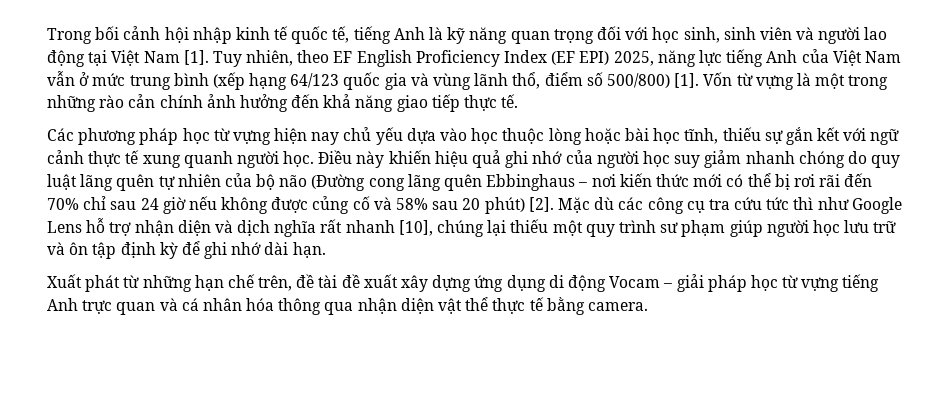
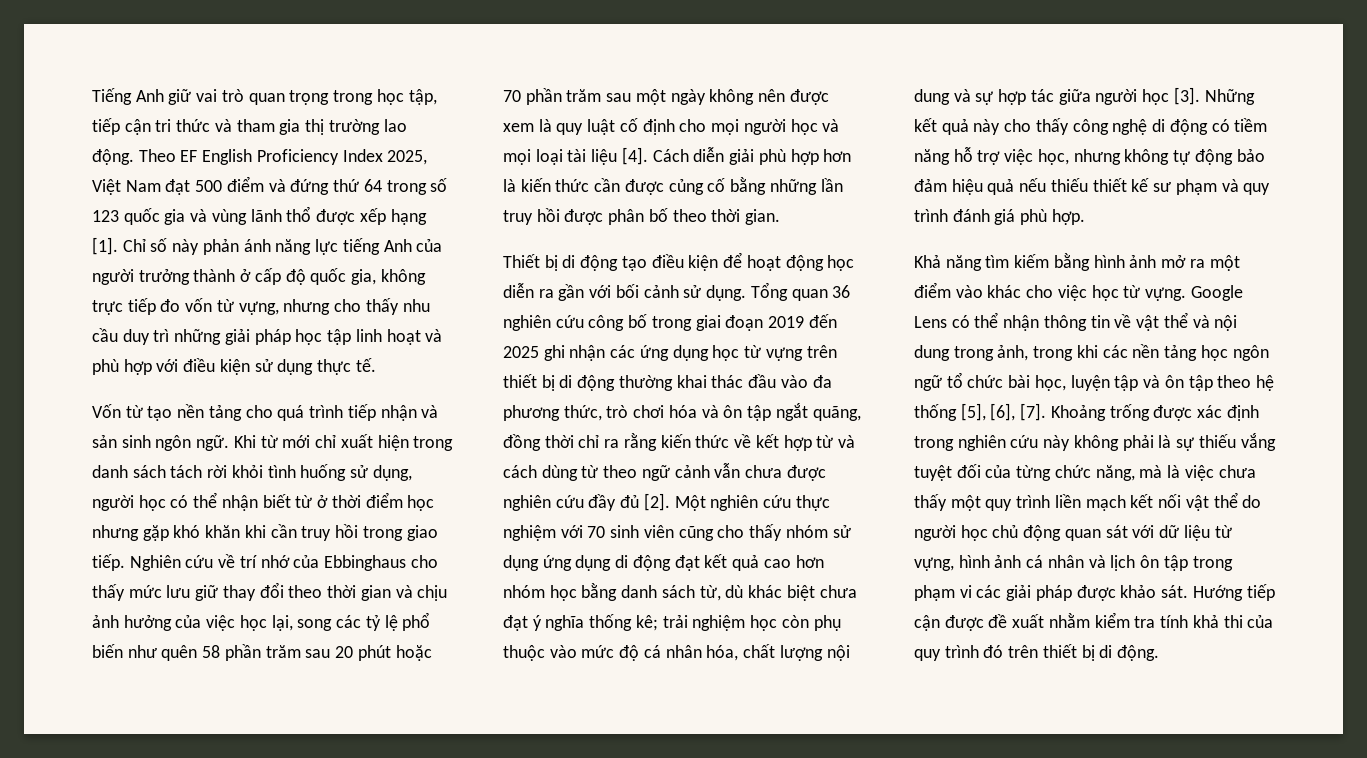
- Trong bối cảnh hội nhập kinh tế quốc tế, tiếng Anh là kỹ năng quan trọng đối với học sinh, sinh viên và người lao động tại Việt Nam [1]. Tuy nhiên, theo EF English Proficiency Index (EF EPI) 2025, năng lực tiếng Anh của Việt Nam vẫn ở mức trung bình (xếp hạng 64/123 quốc gia và vùng lãnh thổ, điểm số 500/800) [1]. Vốn từ vựng là một trong những rào cản chính ảnh hưởng đến khả năng giao tiếp thực tế.
- Các phương pháp học từ vựng hiện nay chủ yếu dựa vào học thuộc lòng hoặc bài học tĩnh, thiếu sự gắn kết với ngữ cảnh thực tế xung quanh người học. Điều này khiến hiệu quả ghi nhớ của người học suy giảm nhanh chóng do quy luật lãng quên tự nhiên của bộ não (Đường cong lãng quên Ebbinghaus – nơi kiến thức mới có thể bị rơi rãi đến 70% chỉ sau 24 giờ nếu không được củng cố và 58% sau 20 phút) [2]. Mặc dù các công cụ tra cứu tức thì như Google Lens hỗ trợ nhận diện và dịch nghĩa rất nhanh [10], chúng lại thiếu một quy trình sư phạm giúp người học lưu trữ và ôn tập định kỳ để ghi nhớ dài hạn.
- Xuất phát từ những hạn chế trên, đề tài đề xuất xây dựng ứng dụng di động Vocam – giải pháp học từ vựng tiếng Anh trực quan và cá nhân hóa thông qua nhận diện vật thể thực tế bằng camera.
+ Tiếng Anh giữ vai trò quan trọng trong học tập, tiếp cận tri thức và tham gia thị trường lao động. Theo EF English Proficiency Index 2025, Việt Nam đạt 500 điểm và đứng thứ 64 trong số 123 quốc gia và vùng lãnh thổ được xếp hạng [1]. Chỉ số này phản ánh năng lực tiếng Anh của người trưởng thành ở cấp độ quốc gia, không trực tiếp đo vốn từ vựng, nhưng cho thấy nhu cầu duy trì những giải pháp học tập linh hoạt và phù hợp với điều kiện sử dụng thực tế.
+ Vốn từ tạo nền tảng cho quá trình tiếp nhận và sản sinh ngôn ngữ. Khi từ mới chỉ xuất hiện trong danh sách tách rời khỏi tình huống sử dụng, người học có thể nhận biết từ ở thời điểm học nhưng gặp khó khăn khi cần truy hồi trong giao tiếp. Nghiên cứu về trí nhớ của Ebbinghaus cho thấy mức lưu giữ thay đổi theo thời gian và chịu ảnh hưởng của việc học lại, song các tỷ lệ phổ biến như quên 58 phần trăm sau 20 phút hoặc 70 phần trăm sau một ngày không nên được xem là quy luật cố định cho mọi người học và mọi loại tài liệu [4]. Cách diễn giải phù hợp hơn là kiến thức cần được củng cố bằng những lần truy hồi được phân bố theo thời gian.
+ Thiết bị di động tạo điều kiện để hoạt động học diễn ra gần với bối cảnh sử dụng. Tổng quan 36 nghiên cứu công bố trong giai đoạn 2019 đến 2025 ghi nhận các ứng dụng học từ vựng trên thiết bị di động thường khai thác đầu vào đa phương thức, trò chơi hóa và ôn tập ngắt quãng, đồng thời chỉ ra rằng kiến thức về kết hợp từ và cách dùng từ theo ngữ cảnh vẫn chưa được nghiên cứu đầy đủ [2]. Một nghiên cứu thực nghiệm với 70 sinh viên cũng cho thấy nhóm sử dụng ứng dụng di động đạt kết quả cao hơn nhóm học bằng danh sách từ, dù khác biệt chưa đạt ý nghĩa thống kê; trải nghiệm học còn phụ thuộc vào mức độ cá nhân hóa, chất lượng nội dung và sự hợp tác giữa người học [3]. Những kết quả này cho thấy công nghệ di động có tiềm năng hỗ trợ việc học, nhưng không tự động bảo đảm hiệu quả nếu thiếu thiết kế sư phạm và quy trình đánh giá phù hợp.
+ Khả năng tìm kiếm bằng hình ảnh mở ra một điểm vào khác cho việc học từ vựng. Google Lens có thể nhận thông tin về vật thể và nội dung trong ảnh, trong khi các nền tảng học ngôn ngữ tổ chức bài học, luyện tập và ôn tập theo hệ thống [5], [6], [7]. Khoảng trống được xác định trong nghiên cứu này không phải là sự thiếu vắng tuyệt đối của từng chức năng, mà là việc chưa thấy một quy trình liền mạch kết nối vật thể do người học chủ động quan sát với dữ liệu từ vựng, hình ảnh cá nhân và lịch ôn tập trong phạm vi các giải pháp được khảo sát. Hướng tiếp cận được đề xuất nhằm kiểm tra tính khả thi của quy trình đó trên thiết bị di động.

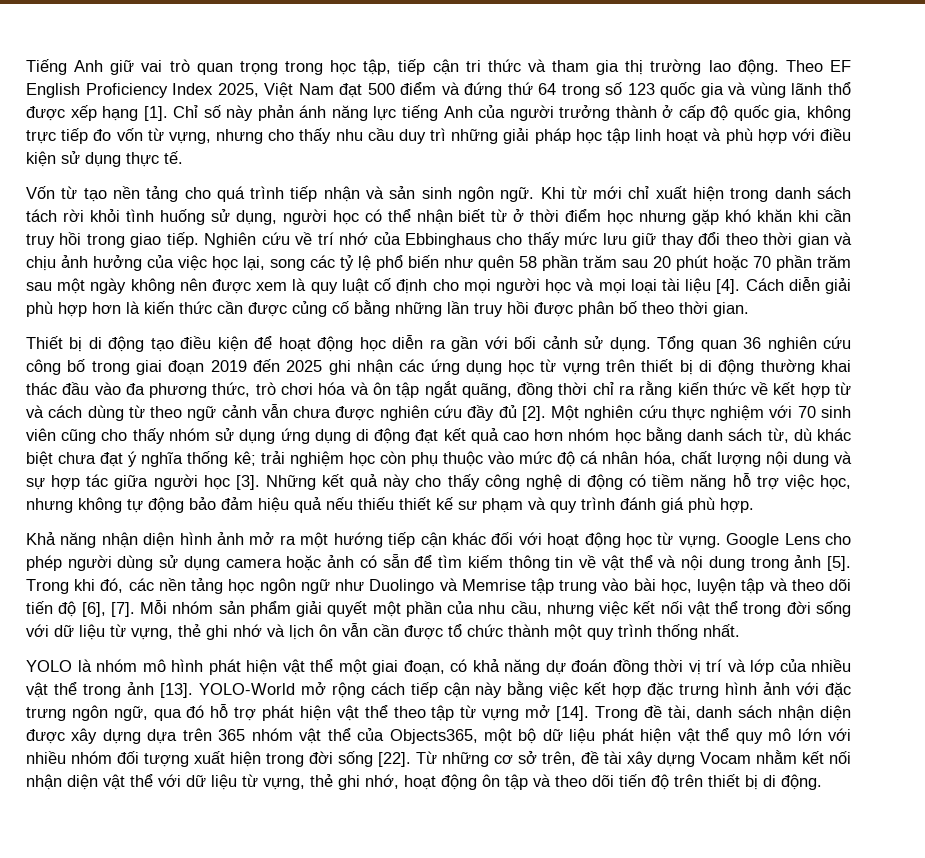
- Khả năng tìm kiếm bằng hình ảnh mở ra một điểm vào khác cho việc học từ vựng.
+ Khả năng nhận diện hình ảnh mở ra một hướng tiếp cận khác đối với hoạt động học từ vựng.
- Google Lens có thể nhận thông tin về vật thể và nội dung trong ảnh, trong khi các nền tảng học ngôn ngữ tổ chức bài học, luyện tập và ôn tập theo hệ thống [5], [6], [7]. Khoảng trống được xác định trong nghiên cứu này không phải là sự thiếu vắng tuyệt đối của từng chức năng, mà là việc chưa thấy một quy trình liền mạch kết nối vật thể do người học chủ động quan sát với dữ liệu từ vựng, hình ảnh cá nhân và lịch ôn tập trong phạm vi các giải pháp được khảo sát. Hướng tiếp cận được đề xuất nhằm kiểm tra tính khả thi của quy trình đó trên thiết bị di động.
+ Google Lens cho phép người dùng sử dụng camera hoặc ảnh có sẵn để tìm kiếm thông tin về vật thể và nội dung trong ảnh [5]. Trong khi đó, các nền tảng học ngôn ngữ như Duolingo và Memrise tập trung vào bài học, luyện tập và theo dõi tiến độ [6], [7]. Mỗi nhóm sản phẩm giải quyết một phần của nhu cầu, nhưng việc kết nối vật thể trong đời sống với dữ liệu từ vựng, thẻ ghi nhớ và lịch ôn vẫn cần được tổ chức thành một quy trình thống nhất.
+ YOLO là nhóm mô hình phát hiện vật thể một giai đoạn, có khả năng dự đoán đồng thời vị trí và lớp của nhiều vật thể trong ảnh [13]. YOLO-World mở rộng cách tiếp cận này bằng việc kết hợp đặc trưng hình ảnh với đặc trưng ngôn ngữ, qua đó hỗ trợ phát hiện vật thể theo tập từ vựng mở [14]. Trong đề tài, danh sách nhận diện được xây dựng dựa trên 365 nhóm vật thể của Objects365, một bộ dữ liệu phát hiện vật thể quy mô lớn với nhiều nhóm đối tượng xuất hiện trong đời sống [22]. Từ những cơ sở trên, đề tài xây dựng Vocam nhằm kết nối nhận diện vật thể với dữ liệu từ vựng, thẻ ghi nhớ, hoạt động ôn tập và theo dõi tiến độ trên thiết bị di động.

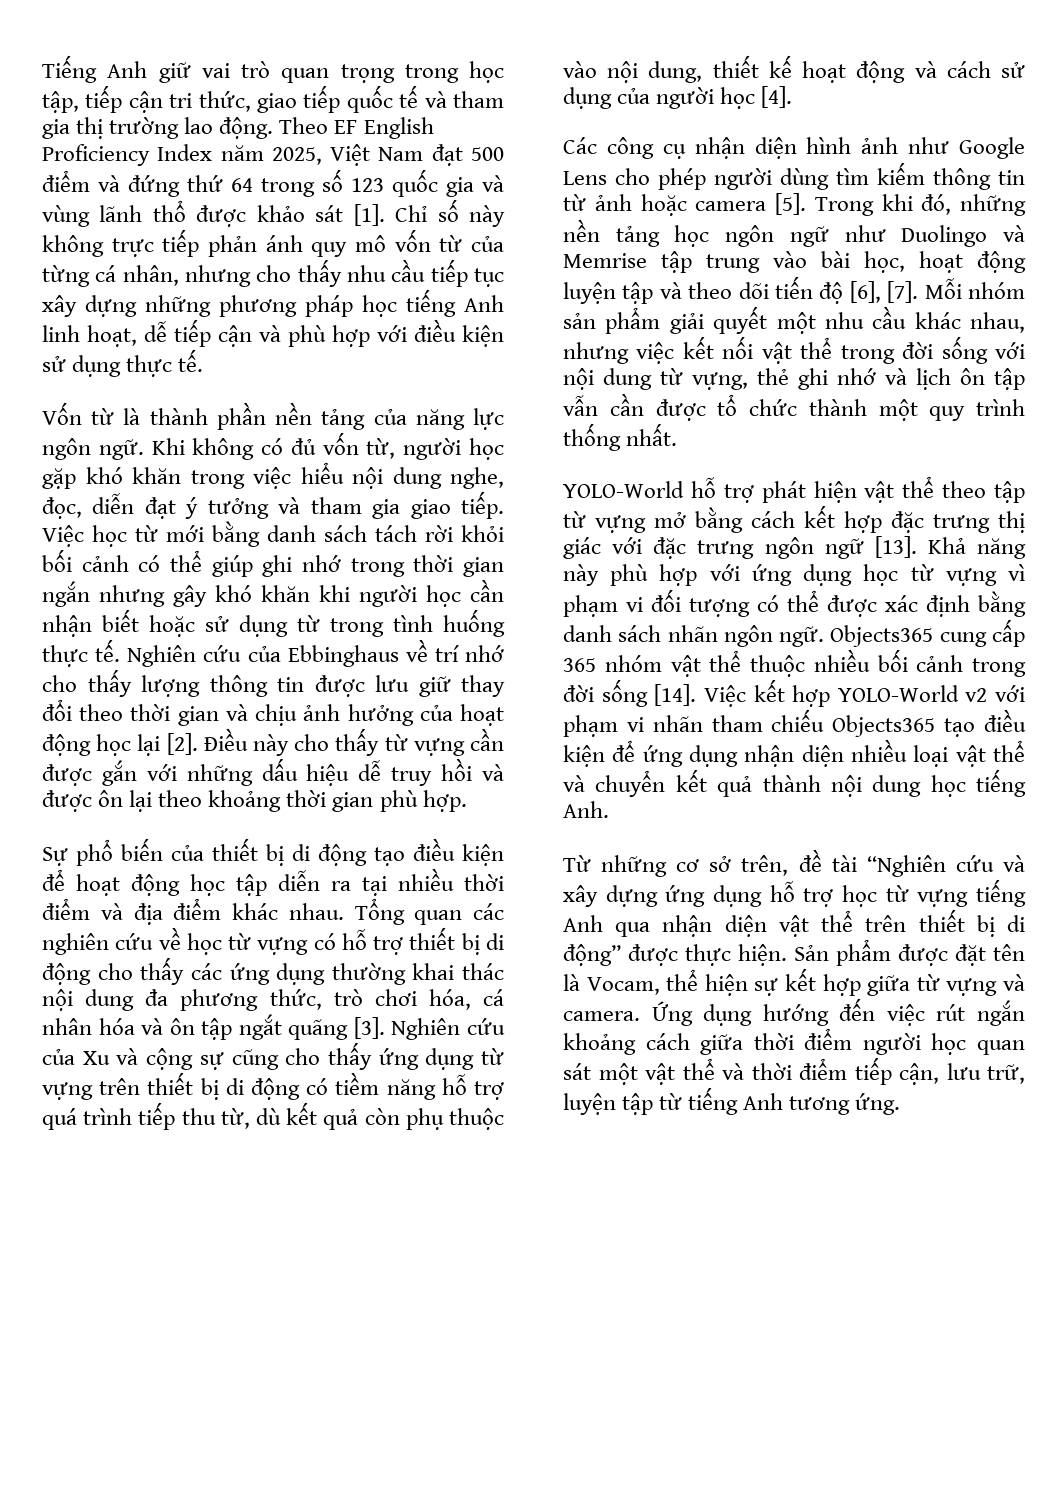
- Tiếng Anh giữ vai trò quan trọng trong học tập, tiếp cận tri thức và tham gia thị trường lao động.
+ Tiếng Anh giữ vai trò quan trọng trong học tập, tiếp cận tri thức, giao tiếp quốc tế và tham gia thị trường lao động.
- Theo EF English Proficiency Index 2025, Việt Nam đạt 500 điểm và đứng thứ 64 trong số 123 quốc gia và vùng lãnh thổ được xếp hạng [1].
+ Theo EF English Proficiency Index năm 2025, Việt Nam đạt 500 điểm và đứng thứ 64 trong số 123 quốc gia và vùng lãnh thổ được khảo sát [1].
- Chỉ số này phản ánh năng lực tiếng Anh của người trưởng thành ở cấp độ quốc gia, không trực tiếp đo vốn từ vựng, nhưng cho thấy nhu cầu duy trì những giải pháp học tập linh hoạt và phù hợp với điều kiện sử dụng thực tế.
+ Chỉ số này không trực tiếp phản ánh quy mô vốn từ của từng cá nhân, nhưng cho thấy nhu cầu tiếp tục xây dựng những phương pháp học tiếng Anh linh hoạt, dễ tiếp cận và phù hợp với điều kiện sử dụng thực tế.
- Vốn từ tạo nền tảng cho quá trình tiếp nhận và sản sinh ngôn ngữ. Khi từ mới chỉ xuất hiện trong danh sách tách rời khỏi tình huống sử dụng, người học có thể nhận biết từ ở thời điểm học nhưng gặp khó khăn khi cần truy hồi trong giao tiếp. Nghiên cứu về trí nhớ của Ebbinghaus cho thấy mức lưu giữ thay đổi theo thời gian và chịu ảnh hưởng của việc học lại, song các tỷ lệ phổ biến như quên 58 phần trăm sau 20 phút hoặc 70 phần trăm sau một ngày không nên được xem là quy luật cố định cho mọi người học và mọi loại tài liệu [4]. Cách diễn giải phù hợp hơn là kiến thức cần được củng cố bằng những lần truy hồi được phân bố theo thời gian.
- Thiết bị di động tạo điều kiện để hoạt động học diễn ra gần với bối cảnh sử dụng.
+ Vốn từ là thành phần nền tảng của năng lực ngôn ngữ. Khi không có đủ vốn từ, người học gặp khó khăn trong việc hiểu nội dung nghe, đọc, diễn đạt ý tưởng và tham gia giao tiếp. Việc học từ mới bằng danh sách tách rời khỏi bối cảnh có thể giúp ghi nhớ trong thời gian ngắn nhưng gây khó khăn khi người học cần nhận biết hoặc sử dụng từ trong tình huống thực tế. Nghiên cứu của Ebbinghaus về trí nhớ cho thấy lượng thông tin được lưu giữ thay đổi theo thời gian và chịu ảnh hưởng của hoạt động học lại [2]. Điều này cho thấy từ vựng cần được gắn với những dấu hiệu dễ truy hồi và được ôn lại theo khoảng thời gian phù hợp.
+ Sự phổ biến của thiết bị di động tạo điều kiện để hoạt động học tập diễn ra tại nhiều thời điểm và địa điểm khác nhau.
- Tổng quan 36 nghiên cứu công bố trong giai đoạn 2019 đến 2025 ghi nhận các ứng dụng học từ vựng trên thiết bị di động thường khai thác đầu vào đa phương thức, trò chơi hóa và ôn tập ngắt quãng, đồng thời chỉ ra rằng kiến thức về kết hợp từ và cách dùng từ theo ngữ cảnh vẫn chưa được nghiên cứu đầy đủ [2]. Một nghiên cứu thực nghiệm với 70 sinh viên cũng cho thấy nhóm sử dụng ứng dụng di động đạt kết quả cao hơn nhóm học bằng danh sách từ, dù khác biệt chưa đạt ý nghĩa thống kê; trải nghiệm học còn phụ thuộc vào mức độ cá nhân hóa, chất lượng nội dung và sự hợp tác giữa người học [3]. Những kết quả này cho thấy công nghệ di động có tiềm năng hỗ trợ việc học, nhưng không tự động bảo đảm hiệu quả nếu thiếu thiết kế sư phạm và quy trình đánh giá phù hợp.
- Khả năng nhận diện hình ảnh mở ra một hướng tiếp cận khác đối với hoạt động học từ vựng. Google Lens cho phép người dùng sử dụng camera hoặc ảnh có sẵn để tìm kiếm thông tin về vật thể và nội dung trong ảnh [5].
+ Tổng quan các nghiên cứu về học từ vựng có hỗ trợ thiết bị di động cho thấy các ứng dụng thường khai thác nội dung đa phương thức, trò chơi hóa, cá nhân hóa và ôn tập ngắt quãng [3]. Nghiên cứu của Xu và cộng sự cũng cho thấy ứng dụng từ vựng trên thiết bị di động có tiềm năng hỗ trợ quá trình tiếp thu từ, dù kết quả còn phụ thuộc vào nội dung, thiết kế hoạt động và cách sử dụng của người học [4].
+ Các công cụ nhận diện hình ảnh như Google Lens cho phép người dùng tìm kiếm thông tin từ ảnh hoặc camera [5].
- Trong khi đó, các nền tảng học ngôn ngữ như Duolingo và Memrise tập trung vào bài học, luyện tập và theo dõi tiến độ [6], [7].
+ Trong khi đó, những nền tảng học ngôn ngữ như Duolingo và Memrise tập trung vào bài học, hoạt động luyện tập và theo dõi tiến độ [6], [7].
- Mỗi nhóm sản phẩm giải quyết một phần của nhu cầu, nhưng việc kết nối vật thể trong đời sống với dữ liệu từ vựng, thẻ ghi nhớ và lịch ôn vẫn cần được tổ chức thành một quy trình thống nhất.
+ Mỗi nhóm sản phẩm giải quyết một nhu cầu khác nhau, nhưng việc kết nối vật thể trong đời sống với nội dung từ vựng, thẻ ghi nhớ và lịch ôn tập vẫn cần được tổ chức thành một quy trình thống nhất.
- YOLO là nhóm mô hình phát hiện vật thể một giai đoạn, có khả năng dự đoán đồng thời vị trí và lớp của nhiều vật thể trong ảnh [13]. YOLO-World mở rộng cách tiếp cận này bằng việc kết hợp đặc trưng hình ảnh với đặc trưng ngôn ngữ, qua đó hỗ trợ phát hiện vật thể theo tập từ vựng mở [14]. Trong đề tài, danh sách nhận diện được xây dựng dựa trên 365 nhóm vật thể của Objects365, một bộ dữ liệu phát hiện vật thể quy mô lớn với nhiều nhóm đối tượng xuất hiện trong đời sống [22]. Từ những cơ sở trên, đề tài xây dựng Vocam nhằm kết nối nhận diện vật thể với dữ liệu từ vựng, thẻ ghi nhớ, hoạt động ôn tập và theo dõi tiến độ trên thiết bị di động.
+ YOLO-World hỗ trợ phát hiện vật thể theo tập từ vựng mở bằng cách kết hợp đặc trưng thị giác với đặc trưng ngôn ngữ [13]. Khả năng này phù hợp với ứng dụng học từ vựng vì phạm vi đối tượng có thể được xác định bằng danh sách nhãn ngôn ngữ. Objects365 cung cấp 365 nhóm vật thể thuộc nhiều bối cảnh trong đời sống [14]. Việc kết hợp YOLO-World v2 với phạm vi nhãn tham chiếu Objects365 tạo điều kiện để ứng dụng nhận diện nhiều loại vật thể và chuyển kết quả thành nội dung học tiếng Anh.
+ Từ những cơ sở trên, đề tài “Nghiên cứu và xây dựng ứng dụng hỗ trợ học từ vựng tiếng Anh qua nhận diện vật thể trên thiết bị di động” được thực hiện. Sản phẩm được đặt tên là Vocam, thể hiện sự kết hợp giữa từ vựng và camera. Ứng dụng hướng đến việc rút ngắn khoảng cách giữa thời điểm người học quan sát một vật thể và thời điểm tiếp cận, lưu trữ, luyện tập từ tiếng Anh tương ứng.

